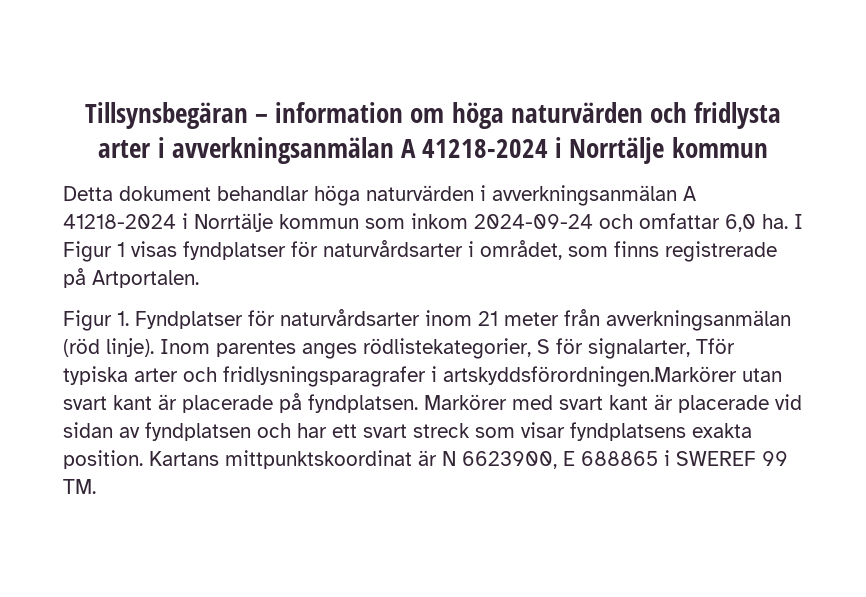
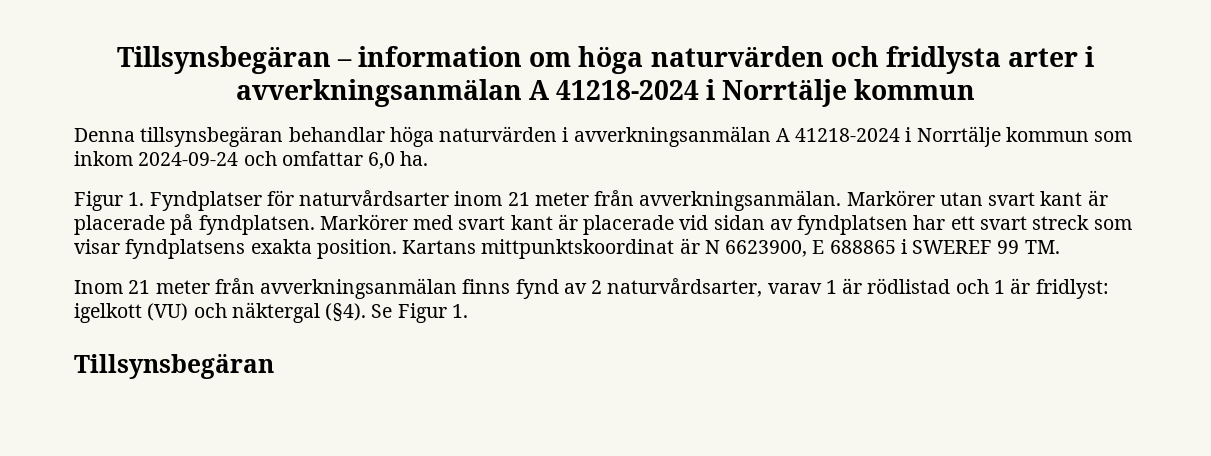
- Detta dokument behandlar höga naturvärden i avverkningsanmälan A 41218-2024 i Norrtälje kommun som inkom 2024-09-24 och omfattar 6,0 ha. I Figur 1 visas fyndplatser för naturvårdsarter i området, som finns registrerade på Artportalen.
+ Denna tillsynsbegäran behandlar höga naturvärden i avverkningsanmälan A 41218-2024 i Norrtälje kommun som inkom 2024-09-24 och omfattar 6,0 ha.
- Figur 1. Fyndplatser för naturvårdsarter inom 21 meter från avverkningsanmälan (röd linje). Inom parentes anges rödlistekategorier, S för signalarter, Tför typiska arter och fridlysningsparagrafer i artskyddsförordningen.Markörer utan svart kant är placerade på fyndplatsen.
+ Figur 1. Fyndplatser för naturvårdsarter inom 21 meter från avverkningsanmälan. Markörer utan svart kant är placerade på fyndplatsen.
- Markörer med svart kant är placerade vid sidan av fyndplatsen och har ett svart streck som visar fyndplatsens exakta position.
+ Markörer med svart kant är placerade vid sidan av fyndplatsen har ett svart streck som visar fyndplatsens exakta position.
+ Inom 21 meter från avverkningsanmälan finns fynd av 2 naturvårdsarter, varav 1 är rödlistad och 1 är fridlyst: igelkott (VU) och näktergal (§4). Se Figur 1.
+ Tillsynsbegäran

